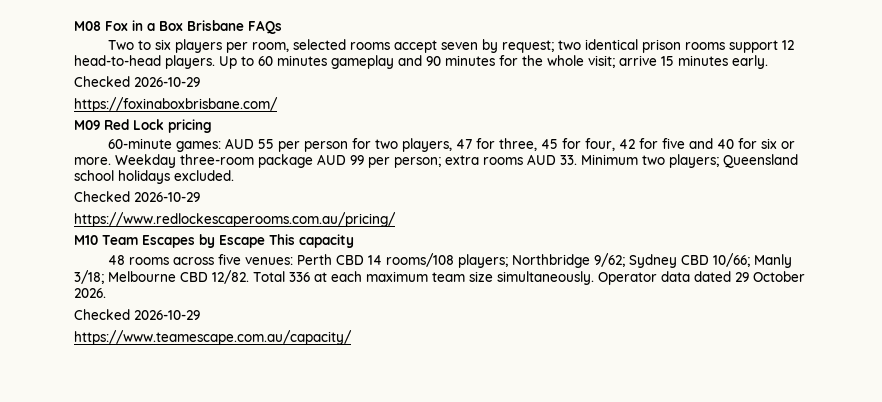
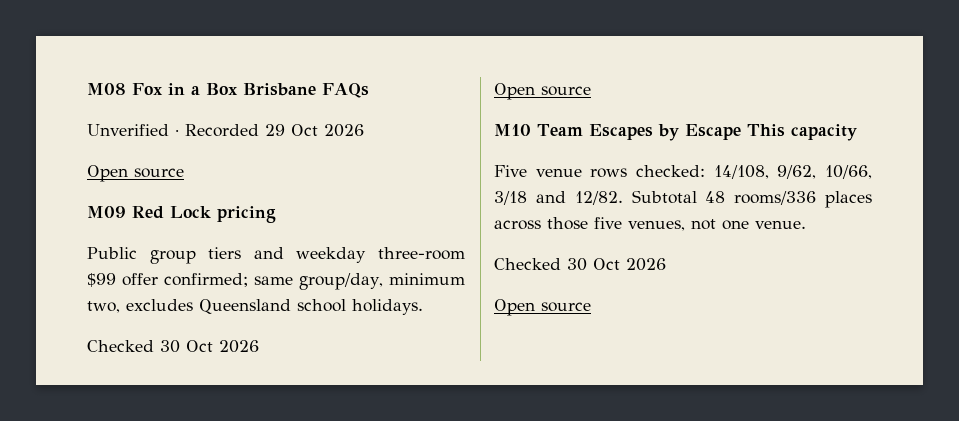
- Two to six players per room, selected rooms accept seven by request; two identical prison rooms support 12 head-to-head players. Up to 60 minutes gameplay and 90 minutes for the whole visit; arrive 15 minutes early.
- Checked 2026-10-29
- https://foxinaboxbrisbane.com/
+ Unverified · Recorded 29 Oct 2026
+ Open source
  M09 Red Lock pricing
- 60-minute games: AUD 55 per person for two players, 47 for three, 45 for four, 42 for five and 40 for six or more. Weekday three-room package AUD 99 per person; extra rooms AUD 33. Minimum two players; Queensland school holidays excluded.
- Checked 2026-10-29
- https://www.redlockescaperooms.com.au/pricing/
+ Public group tiers and weekday three-room $99 offer confirmed; same group/day, minimum two, excludes Queensland school holidays.
+ Checked 30 Oct 2026
+ Open source
- 48 rooms across five venues: Perth CBD 14 rooms/108 players; Northbridge 9/62; Sydney CBD 10/66; Manly 3/18; Melbourne CBD 12/82. Total 336 at each maximum team size simultaneously. Operator data dated 29 October 2026.
- Checked 2026-10-29
- https://www.teamescape.com.au/capacity/
+ Five venue rows checked: 14/108, 9/62, 10/66, 3/18 and 12/82. Subtotal 48 rooms/336 places across those five venues, not one venue.
+ Checked 30 Oct 2026
+ Open source

